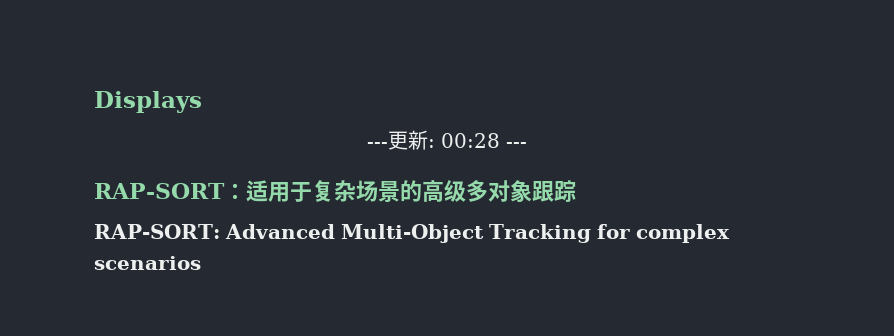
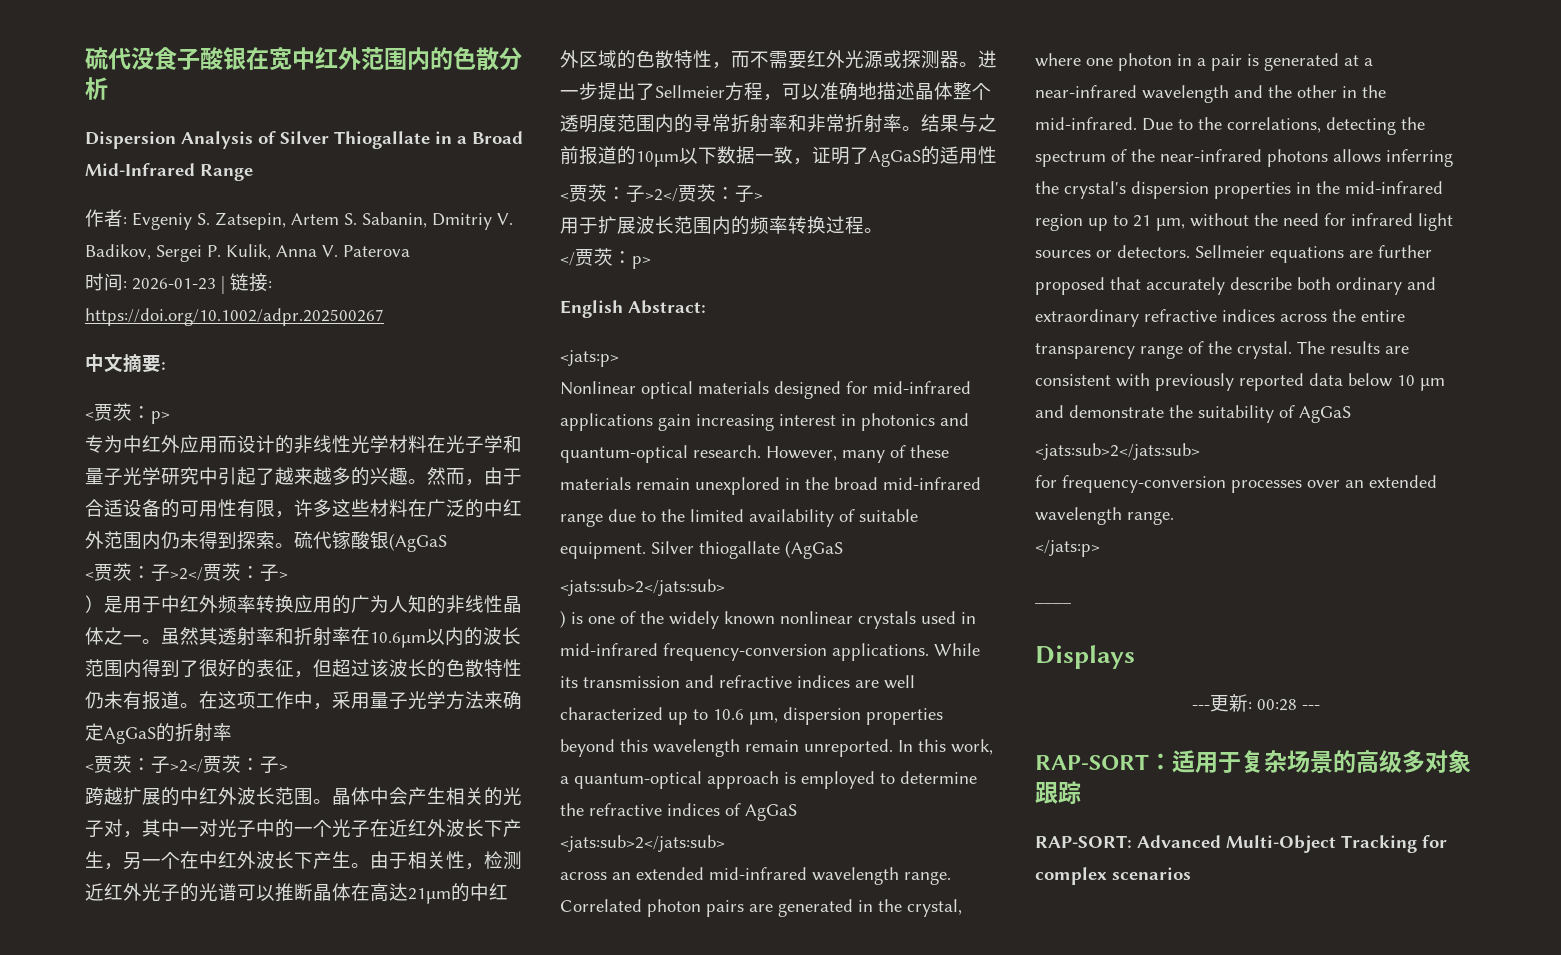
+ 硫代没食子酸银在宽中红外范围内的色散分析
+ Dispersion Analysis of Silver Thiogallate in a Broad Mid‐Infrared Range
+ 作者: Evgeniy S. Zatsepin, Artem S. Sabanin, Dmitriy V. Badikov, Sergei P. Kulik, Anna V. Paterova
+ 时间: 2026-01-23 | 链接: https://doi.org/10.1002/adpr.202500267
+ 中文摘要:
+ <贾茨：p>
+ 专为中红外应用而设计的非线性光学材料在光子学和量子光学研究中引起了越来越多的兴趣。然而，由于合适设备的可用性有限，许多这些材料在广泛的中红外范围内仍未得到探索。硫代镓酸银(AgGaS
+ <贾茨：子>2</贾茨：子>
+ ）是用于中红外频率转换应用的广为人知的非线性晶体之一。虽然其透射率和折射率在10.6μm以内的波长范围内得到了很好的表征，但超过该波长的色散特性仍未有报道。在这项工作中，采用量子光学方法来确定AgGaS的折射率
+ <贾茨：子>2</贾茨：子>
+ 跨越扩展的中红外波长范围。晶体中会产生相关的光子对，其中一对光子中的一个光子在近红外波长下产生，另一个在中红外波长下产生。由于相关性，检测近红外光子的光谱可以推断晶体在高达21μm的中红外区域的色散特性，而不需要红外光源或探测器。进一步提出了Sellmeier方程，可以准确地描述晶体整个透明度范围内的寻常折射率和非常折射率。结果与之前报道的10μm以下数据一致，证明了AgGaS的适用性
+ <贾茨：子>2</贾茨：子>
+ 用于扩展波长范围内的频率转换过程。
+ </贾茨：p>
+ English Abstract:
+ <jats:p>
+ Nonlinear optical materials designed for mid‐infrared applications gain increasing interest in photonics and quantum‐optical research. However, many of these materials remain unexplored in the broad mid‐infrared range due to the limited availability of suitable equipment. Silver thiogallate (AgGaS
+ <jats:sub>2</jats:sub>
+ ) is one of the widely known nonlinear crystals used in mid‐infrared frequency‐conversion applications. While its transmission and refractive indices are well characterized up to 10.6 μm, dispersion properties beyond this wavelength remain unreported. In this work, a quantum‐optical approach is employed to determine the refractive indices of AgGaS
+ <jats:sub>2</jats:sub>
+ across an extended mid‐infrared wavelength range. Correlated photon pairs are generated in the crystal, where one photon in a pair is generated at a near‐infrared wavelength and the other in the mid‐infrared. Due to the correlations, detecting the spectrum of the near‐infrared photons allows inferring the crystal's dispersion properties in the mid‐infrared region up to 21 μm, without the need for infrared light sources or detectors. Sellmeier equations are further proposed that accurately describe both ordinary and extraordinary refractive indices across the entire transparency range of the crystal. The results are consistent with previously reported data below 10 μm and demonstrate the suitability of AgGaS
+ <jats:sub>2</jats:sub>
+ for frequency‐conversion processes over an extended wavelength range.
+ </jats:p>
+ ____

